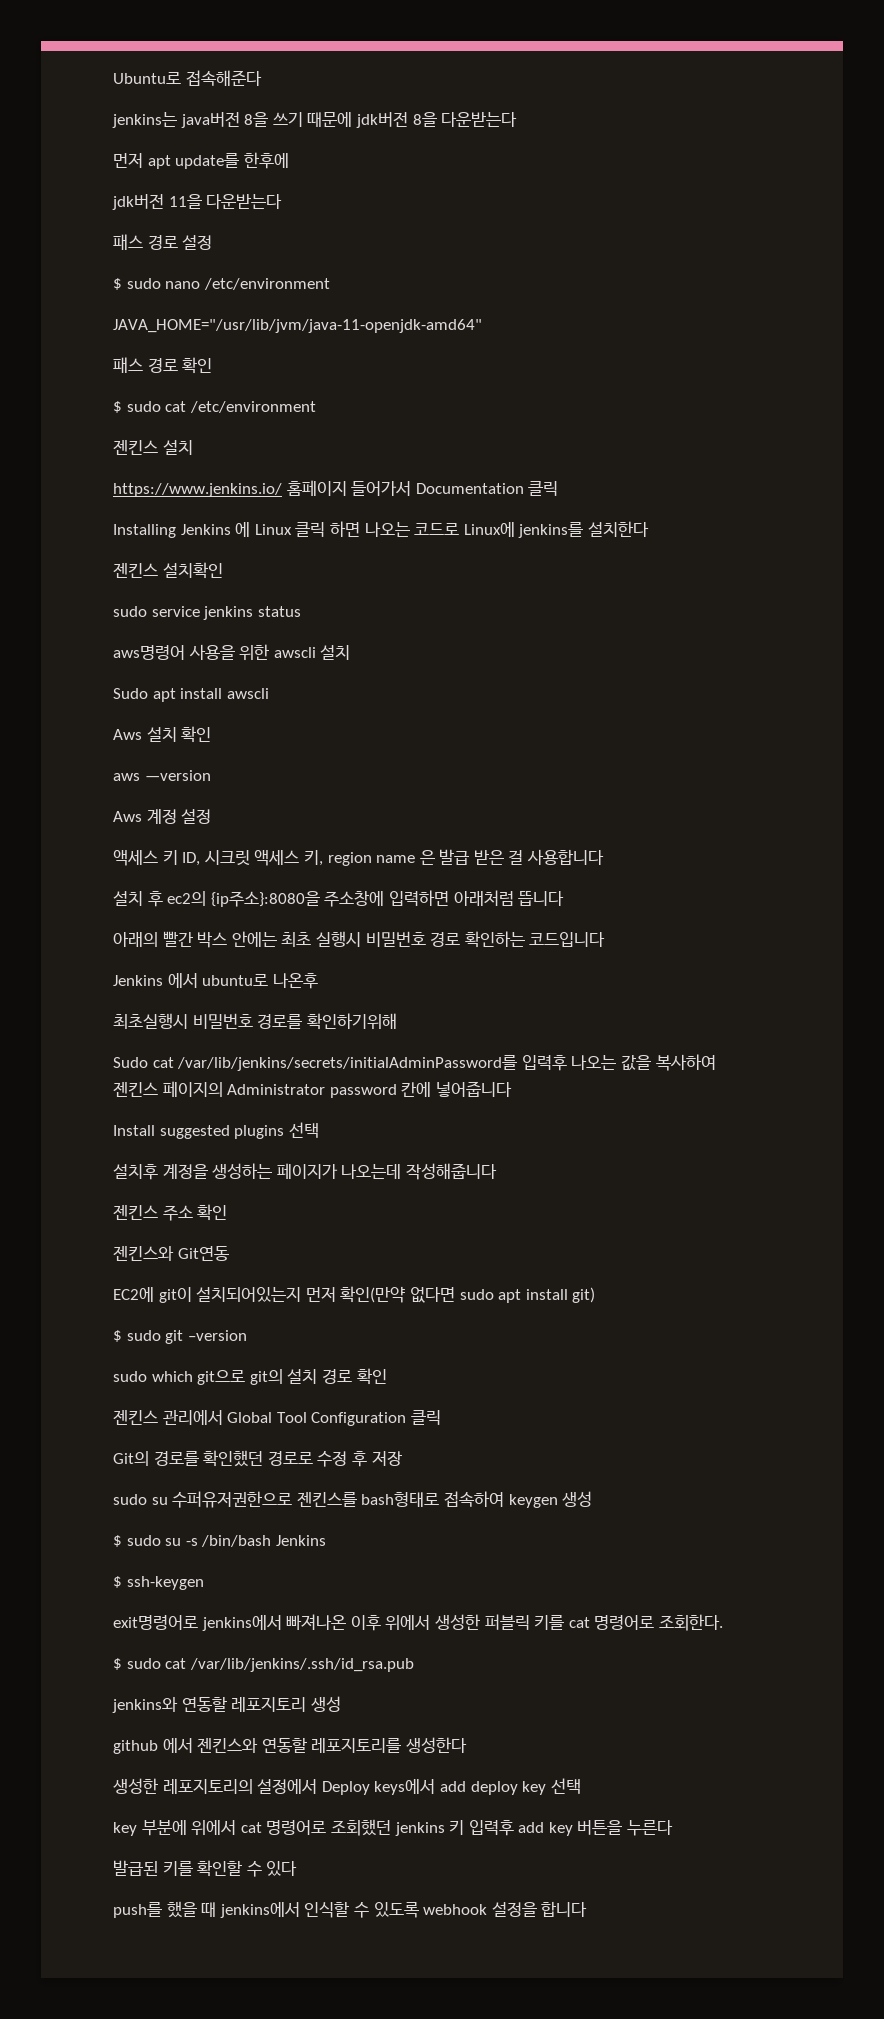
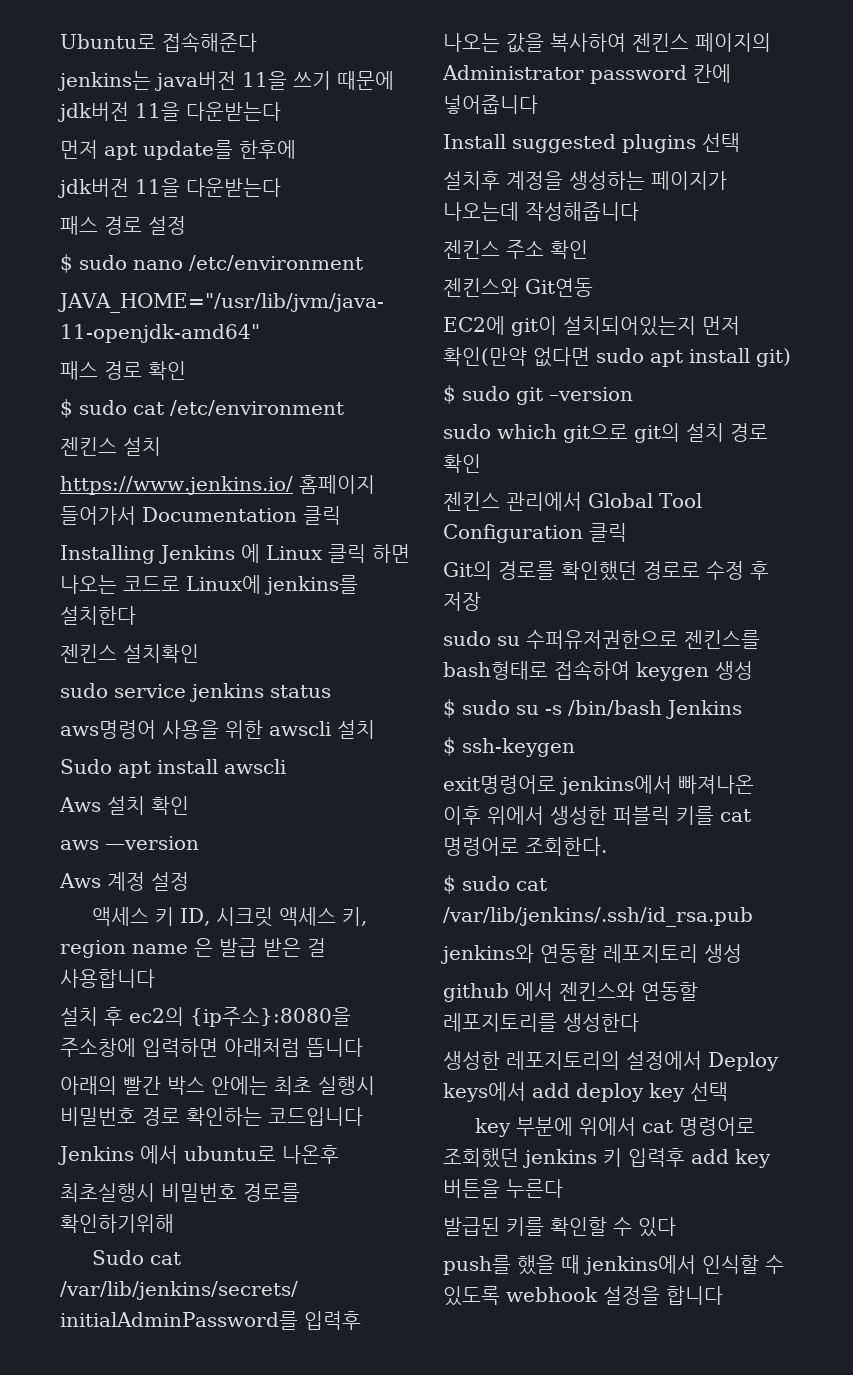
- jenkins는 java버전 8을 쓰기 때문에 jdk버전 8을 다운받는다
+ jenkins는 java버전 11을 쓰기 때문에 jdk버전 11을 다운받는다

